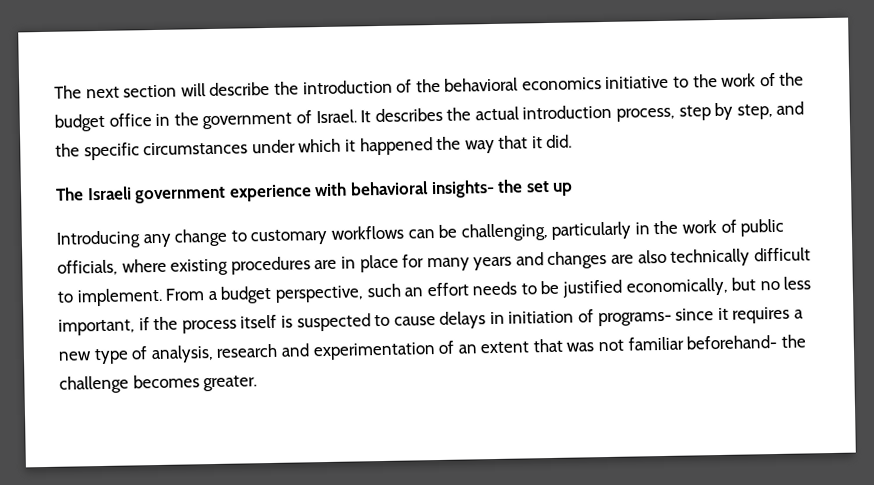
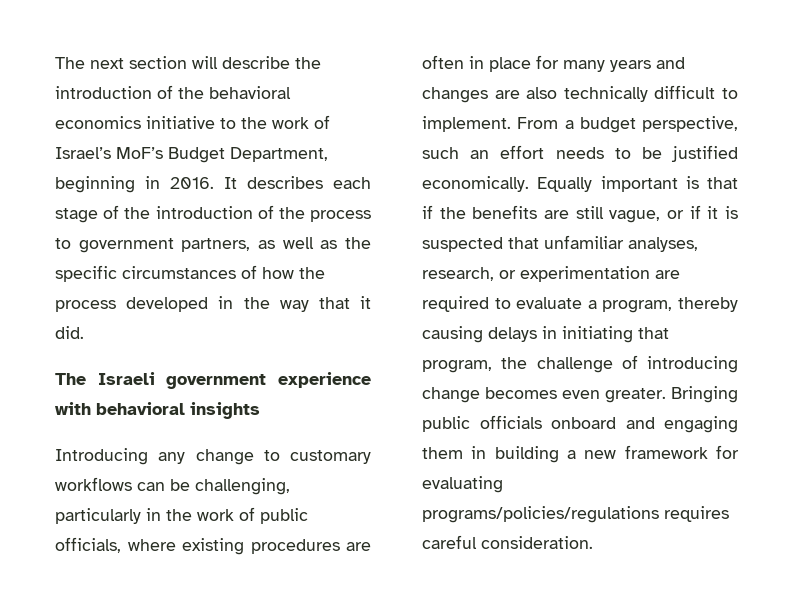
- The next section will describe the introduction of the behavioral economics initiative to the work of the budget office in the government of Israel. It describes the actual introduction process, step by step, and the specific circumstances under which it happened the way that it did.
+ The next section will describe the introduction of the behavioral economics initiative to the work of Israel’s MoF’s Budget Department, beginning in 2016. It describes each stage of the introduction of the process to government partners, as well as the specific circumstances of how the process developed in the way that it did.
- The Israeli government experience with behavioral insights- the set up
+ The Israeli government experience with behavioral insights
- Introducing any change to customary workflows can be challenging, particularly in the work of public officials, where existing procedures are in place for many years and changes are also technically difficult to implement.
+ Introducing any change to customary workflows can be challenging, particularly in the work of public officials, where existing procedures are often in place for many years and changes are also technically difficult to implement.
- From a budget perspective, such an effort needs to be justified economically, but no less important, if the process itself is suspected to cause delays in initiation of programs- since it requires a new type of analysis, research and experimentation of an extent that was not familiar beforehand- the challenge becomes greater.
+ From a budget perspective, such an effort needs to be justified economically. Equally important is that if the benefits are still vague, or if it is suspected that unfamiliar analyses, research, or experimentation are required to evaluate a program, thereby causing delays in initiating that program, the challenge of introducing change becomes even greater. Bringing public officials onboard and engaging them in building a new framework for evaluating programs/policies/regulations requires careful consideration.

